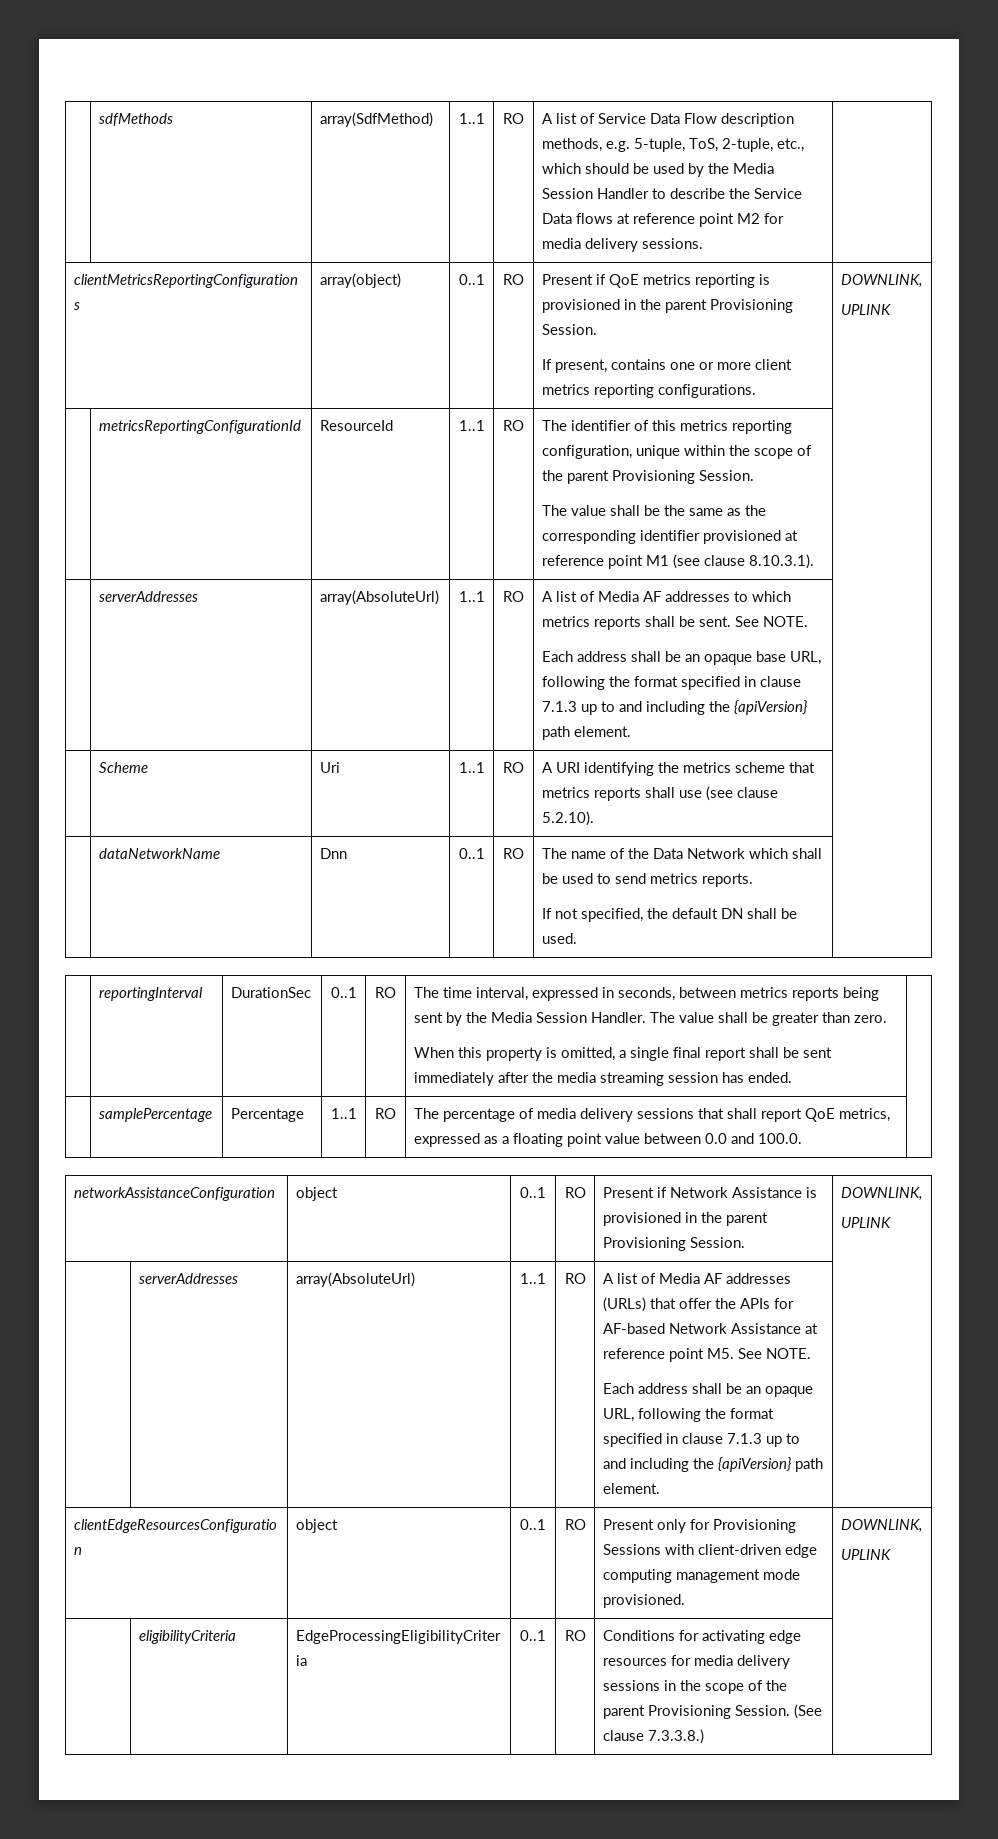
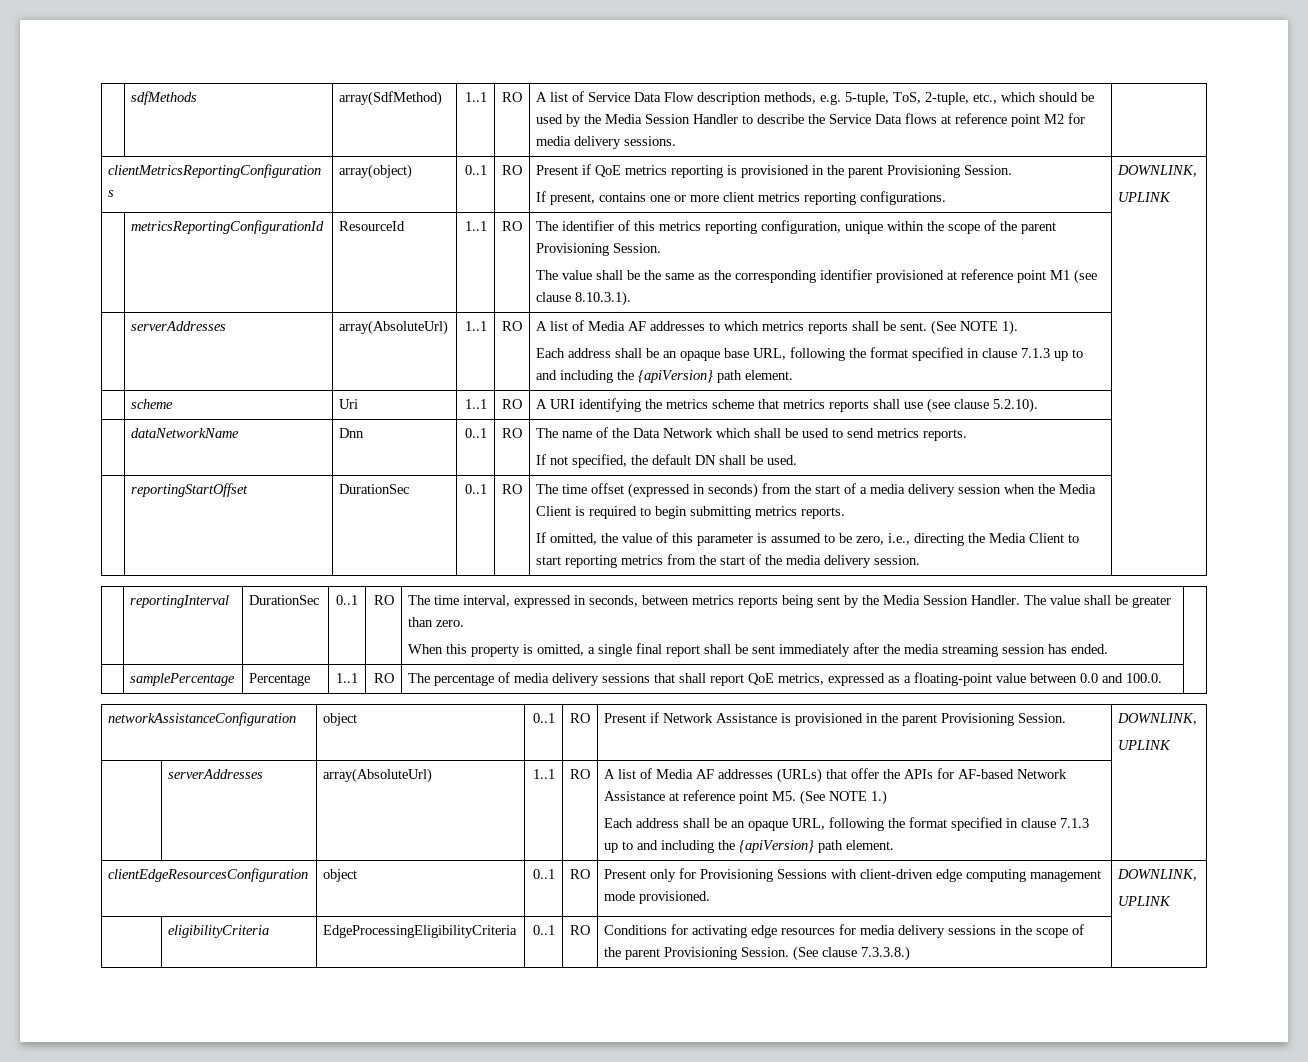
- A list of Media AF addresses to which metrics reports shall be sent. See NOTE.
+ A list of Media AF addresses to which metrics reports shall be sent. (See NOTE 1).
- | Scheme | Uri | 1..1 | RO | A URI identifying the metrics scheme that metrics reports shall use (see clause 5.2.10). |
+ | scheme | Uri | 1..1 | RO | A URI identifying the metrics scheme that metrics reports shall use (see clause 5.2.10). |
+ reportingStartOffset | DurationSec | 0..1 | RO | The time offset (expressed in seconds) from the start of a media delivery session when the Media Client is required to begin submitting metrics reports.
+ If omitted, the value of this parameter is assumed to be zero, i.e., directing the Media Client to start reporting metrics from the start of the media delivery session.
- | samplePercentage | Percentage | 1..1 | RO | The percentage of media delivery sessions that shall report QoE metrics, expressed as a floating point value between 0.0 and 100.0. |
+ | samplePercentage | Percentage | 1..1 | RO | The percentage of media delivery sessions that shall report QoE metrics, expressed as a floating-point value between 0.0 and 100.0. |
- A list of Media AF addresses (URLs) that offer the APIs for AF-based Network Assistance at reference point M5. See NOTE.
+ A list of Media AF addresses (URLs) that offer the APIs for AF-based Network Assistance at reference point M5. (See NOTE 1.)

